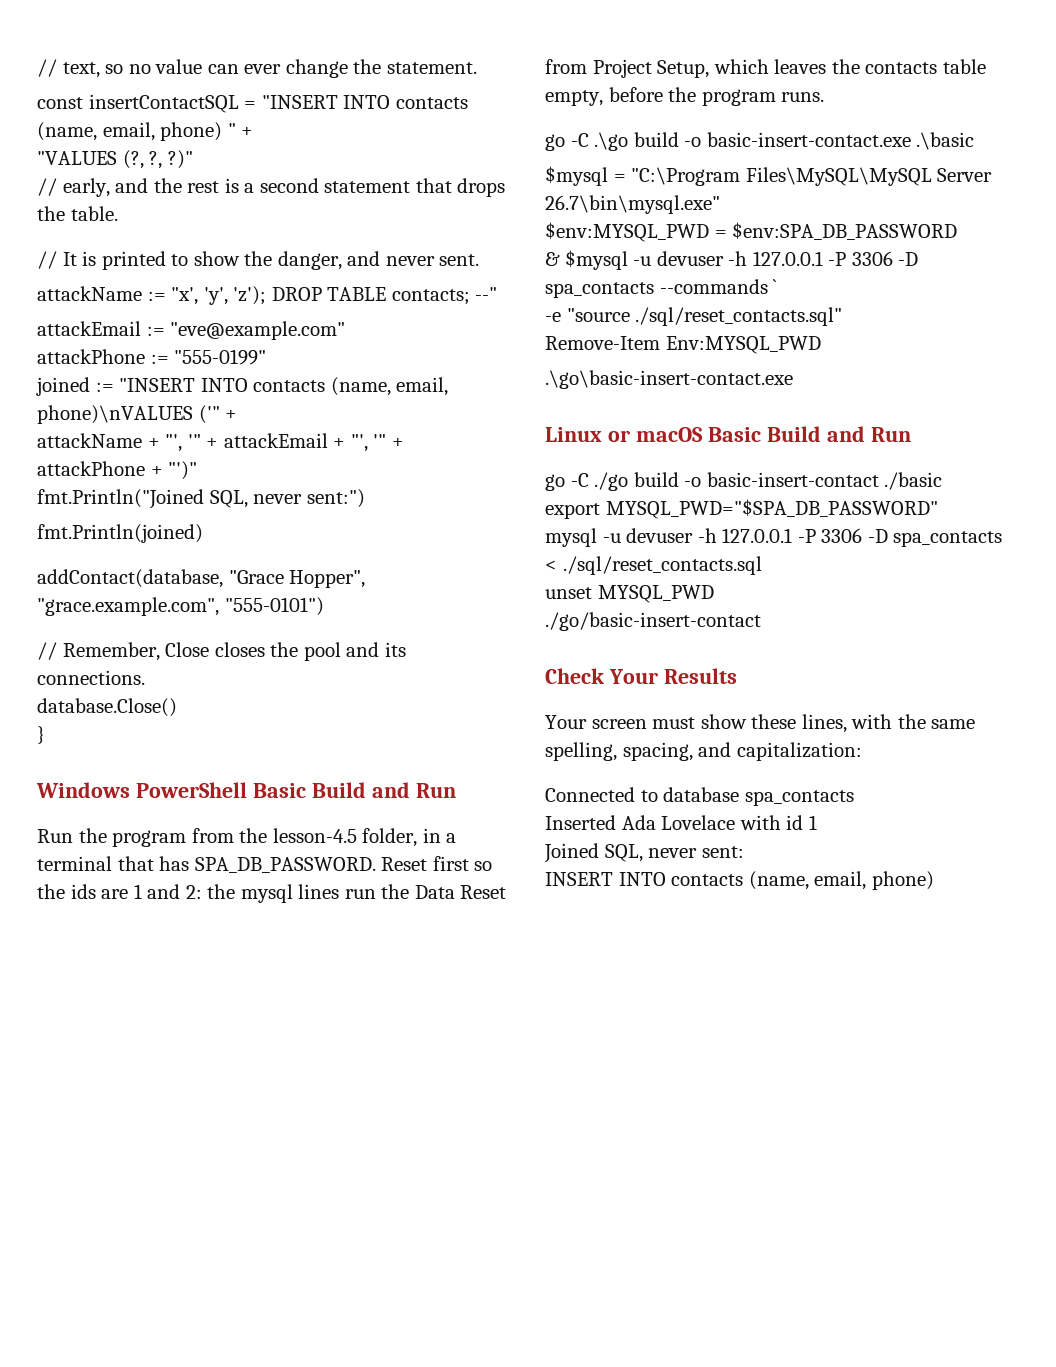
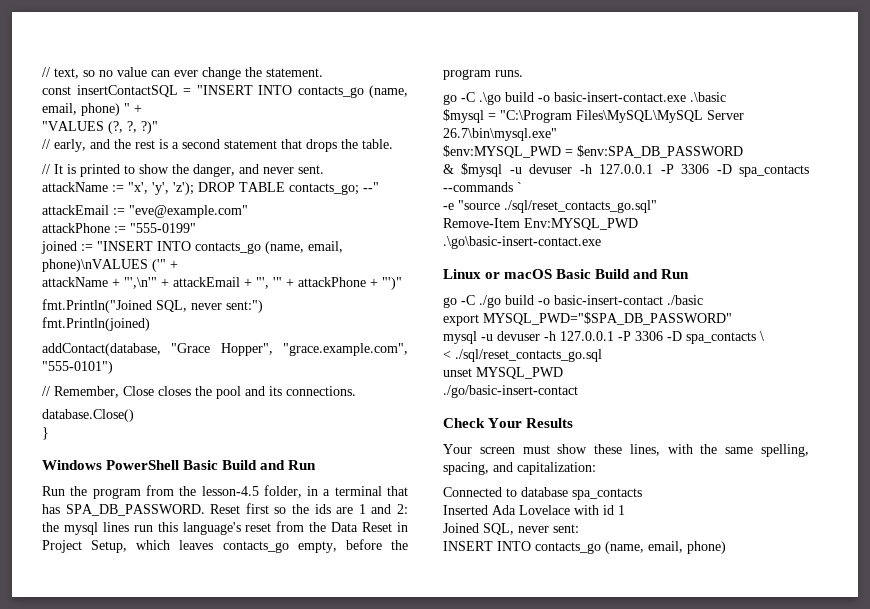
- const insertContactSQL = "INSERT INTO contacts (name, email, phone) " +
+ const insertContactSQL = "INSERT INTO contacts_go (name, email, phone) " +
- attackName := "x', 'y', 'z'); DROP TABLE contacts; --"
+ attackName := "x', 'y', 'z'); DROP TABLE contacts_go; --"
- joined := "INSERT INTO contacts (name, email, phone)\nVALUES ('" +
+ joined := "INSERT INTO contacts_go (name, email, phone)\nVALUES ('" +
- attackName + "', '" + attackEmail + "', '" + attackPhone + "')"
+ attackName + "',\n'" + attackEmail + "', '" + attackPhone + "')"
- Reset first so the ids are 1 and 2: the mysql lines run the Data Reset from Project Setup, which leaves the contacts table empty, before the program runs.
+ Reset first so the ids are 1 and 2: the mysql lines run this language's reset from the Data Reset in Project Setup, which leaves contacts_go empty, before the program runs.
- -e "source ./sql/reset_contacts.sql"
+ -e "source ./sql/reset_contacts_go.sql"
- mysql -u devuser -h 127.0.0.1 -P 3306 -D spa_contacts < ./sql/reset_contacts.sql
+ mysql -u devuser -h 127.0.0.1 -P 3306 -D spa_contacts \
+ < ./sql/reset_contacts_go.sql
- INSERT INTO contacts (name, email, phone)
+ INSERT INTO contacts_go (name, email, phone)

